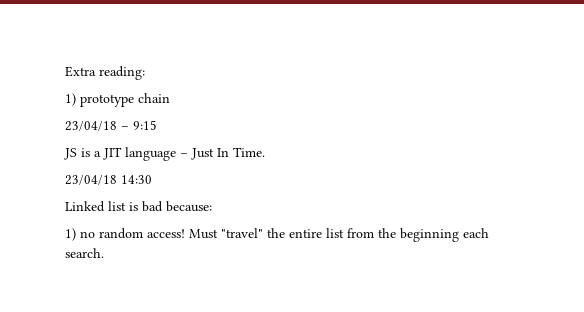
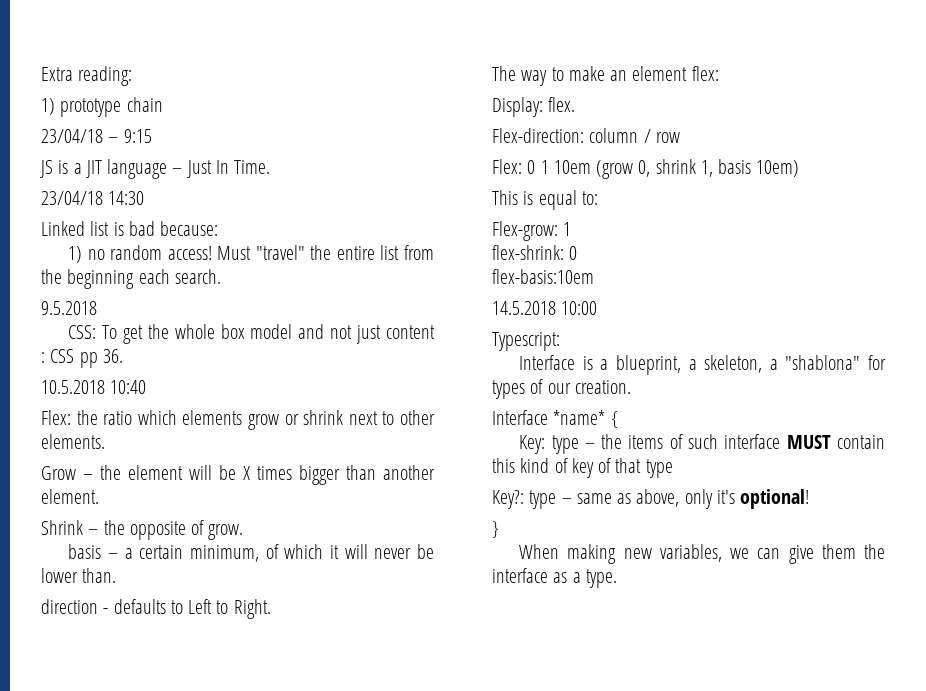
+ 9.5.2018
+ CSS: To get the whole box model and not just content : CSS pp 36.
+ 10.5.2018 10:40
+ Flex: the ratio which elements grow or shrink next to other elements.
+ Grow – the element will be X times bigger than another element.
+ Shrink – the opposite of grow.
+ basis – a certain minimum, of which it will never be lower than.
+ direction - defaults to Left to Right.
+ The way to make an element flex:
+ Display: flex.
+ Flex-direction: column / row
+ Flex: 0 1 10em (grow 0, shrink 1, basis 10em)
+ This is equal to:
+ Flex-grow: 1
+ flex-shrink: 0
+ flex-basis:10em
+ 14.5.2018 10:00
+ Typescript:
+ Interface is a blueprint, a skeleton, a "shablona" for types of our creation.
+ Interface *name* {
+ Key: type – the items of such interface MUST contain this kind of key of that type
+ Key?: type – same as above, only it's optional!
+ }
+ When making new variables, we can give them the interface as a type.

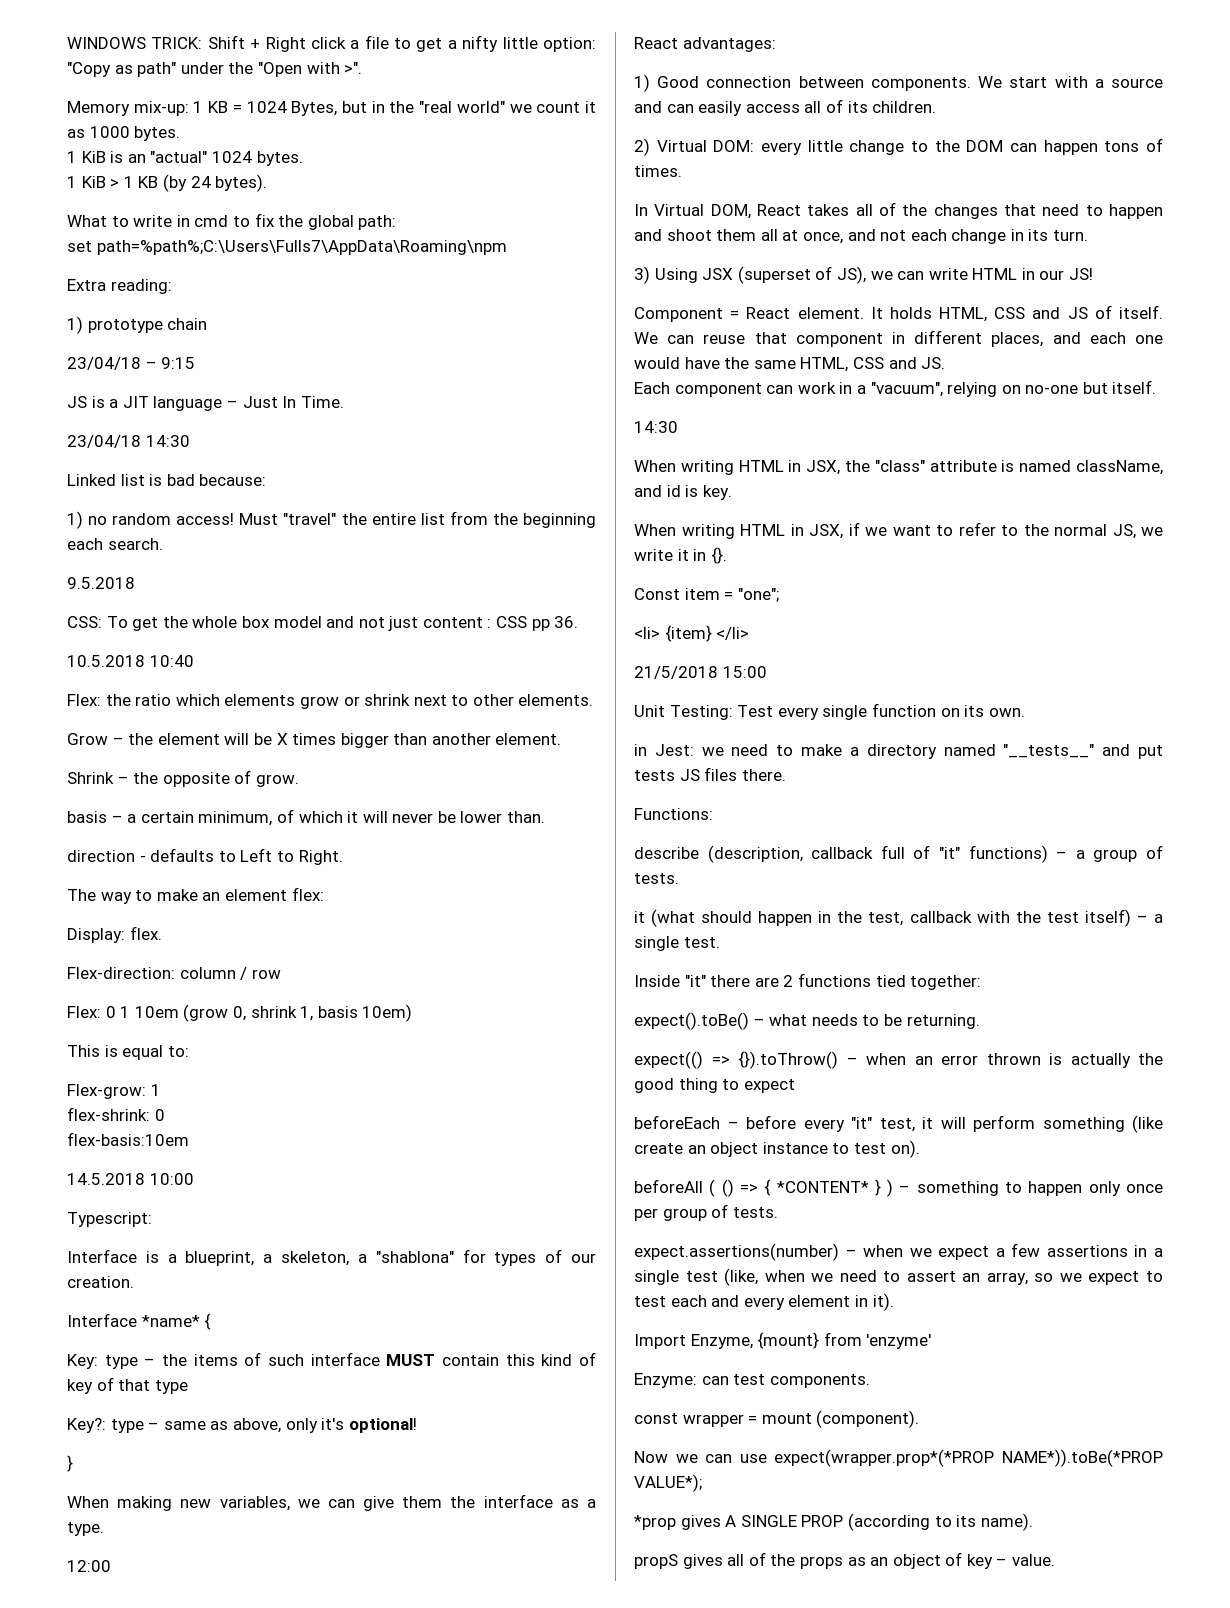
+ WINDOWS TRICK: Shift + Right click a file to get a nifty little option: "Copy as path" under the "Open with >".
+ Memory mix-up: 1 KB = 1024 Bytes, but in the "real world" we count it as 1000 bytes.
+ 1 KiB is an "actual" 1024 bytes.
+ 1 KiB > 1 KB (by 24 bytes).
+ What to write in cmd to fix the global path:
+ set path=%path%;C:\Users\Fulls7\AppData\Roaming\npm
+ 12:00
+ React advantages:
+ 1) Good connection between components. We start with a source and can easily access all of its children.
+ 2) Virtual DOM: every little change to the DOM can happen tons of times.
+ In Virtual DOM, React takes all of the changes that need to happen and shoot them all at once, and not each change in its turn.
+ 3) Using JSX (superset of JS), we can write HTML in our JS!
+ Component = React element. It holds HTML, CSS and JS of itself. We can reuse that component in different places, and each one would have the same HTML, CSS and JS.
+ Each component can work in a "vacuum", relying on no-one but itself.
+ 14:30
+ When writing HTML in JSX, the "class" attribute is named className, and id is key.
+ When writing HTML in JSX, if we want to refer to the normal JS, we write it in {}.
+ Const item = "one";
+ <li> {item} </li>
+ 21/5/2018 15:00
+ Unit Testing: Test every single function on its own.
+ in Jest: we need to make a directory named "__tests__" and put tests JS files there.
+ Functions:
+ describe (description, callback full of "it" functions) – a group of tests.
+ it (what should happen in the test, callback with the test itself) – a single test.
+ Inside "it" there are 2 functions tied together:
+ expect().toBe() – what needs to be returning.
+ expect(() => {}).toThrow() – when an error thrown is actually the good thing to expect
+ beforeEach – before every "it" test, it will perform something (like create an object instance to test on).
+ beforeAll ( () => { *CONTENT* } ) – something to happen only once per group of tests.
+ expect.assertions(number) – when we expect a few assertions in a single test (like, when we need to assert an array, so we expect to test each and every element in it).
+ Import Enzyme, {mount} from 'enzyme'
+ Enzyme: can test components.
+ const wrapper = mount (component).
+ Now we can use expect(wrapper.prop*(*PROP NAME*)).toBe(*PROP VALUE*);
+ *prop gives A SINGLE PROP (according to its name).
+ propS gives all of the props as an object of key – value.

